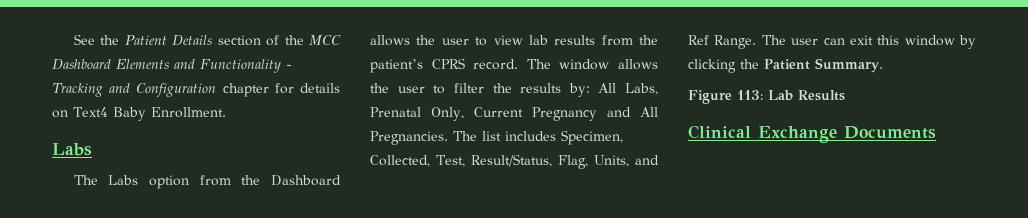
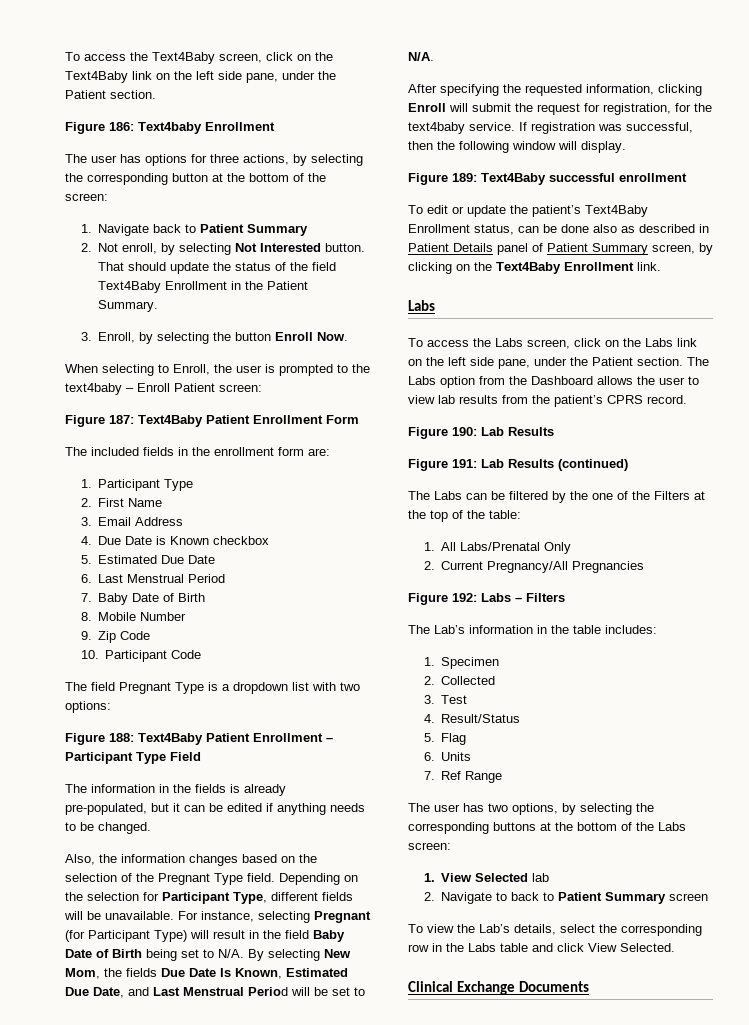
- See the Patient Details section of the MCC Dashboard Elements and Functionality - Tracking and Configuration chapter for details on Text4 Baby Enrollment.
+ To access the Text4Baby screen, click on the Text4Baby link on the left side pane, under the Patient section.
+ Figure 186: Text4baby Enrollment
+ The user has options for three actions, by selecting the corresponding button at the bottom of the screen:
+ 1. Navigate back to Patient Summary
+ 2. Not enroll, by selecting Not Interested button. That should update the status of the field Text4Baby Enrollment in the Patient Summary.
+ 3. Enroll, by selecting the button Enroll Now.
+ When selecting to Enroll, the user is prompted to the text4baby – Enroll Patient screen:
+ Figure 187: Text4Baby Patient Enrollment Form
+ The included fields in the enrollment form are:
+ 1. Participant Type
+ 2. First Name
+ 3. Email Address
+ 4. Due Date is Known checkbox
+ 5. Estimated Due Date
+ 6. Last Menstrual Period
+ 7. Baby Date of Birth
+ 8. Mobile Number
+ 9. Zip Code
+ 10. Participant Code
+ The field Pregnant Type is a dropdown list with two options:
+ Figure 188: Text4Baby Patient Enrollment – Participant Type Field
+ The information in the fields is already pre-populated, but it can be edited if anything needs to be changed.
+ Also, the information changes based on the selection of the Pregnant Type field. Depending on the selection for Participant Type, different fields will be unavailable. For instance, selecting Pregnant (for Participant Type) will result in the field Baby Date of Birth being set to N/A. By selecting New Mom, the fields Due Date Is Known, Estimated Due Date, and Last Menstrual Period will be set to N/A.
+ After specifying the requested information, clicking Enroll will submit the request for registration, for the text4baby service. If registration was successful, then the following window will display.
+ Figure 189: Text4Baby successful enrollment
+ To edit or update the patient’s Text4Baby Enrollment status, can be done also as described in Patient Details panel of Patient Summary screen, by clicking on the Text4Baby Enrollment link.
  Labs
- The Labs option from the Dashboard allows the user to view lab results from the patient’s CPRS record. The window allows the user to filter the results by: All Labs, Prenatal Only, Current Pregnancy and All Pregnancies. The list includes Specimen, Collected, Test, Result/Status, Flag, Units, and Ref Range. The user can exit this window by clicking the Patient Summary.
- Figure 113: Lab Results
+ To access the Labs screen, click on the Labs link on the left side pane, under the Patient section. The Labs option from the Dashboard allows the user to view lab results from the patient’s CPRS record.
+ Figure 190: Lab Results
+ Figure 191: Lab Results (continued)
+ The Labs can be filtered by the one of the Filters at the top of the table:
+ 1. All Labs/Prenatal Only
+ 2. Current Pregnancy/All Pregnancies
+ Figure 192: Labs – Filters
+ The Lab’s information in the table includes:
+ 1. Specimen
+ 2. Collected
+ 3. Test
+ 4. Result/Status
+ 5. Flag
+ 6. Units
+ 7. Ref Range
+ The user has two options, by selecting the corresponding buttons at the bottom of the Labs screen:
+ 1. View Selected lab
+ 2. Navigate to back to Patient Summary screen
+ To view the Lab’s details, select the corresponding row in the Labs table and click View Selected.

